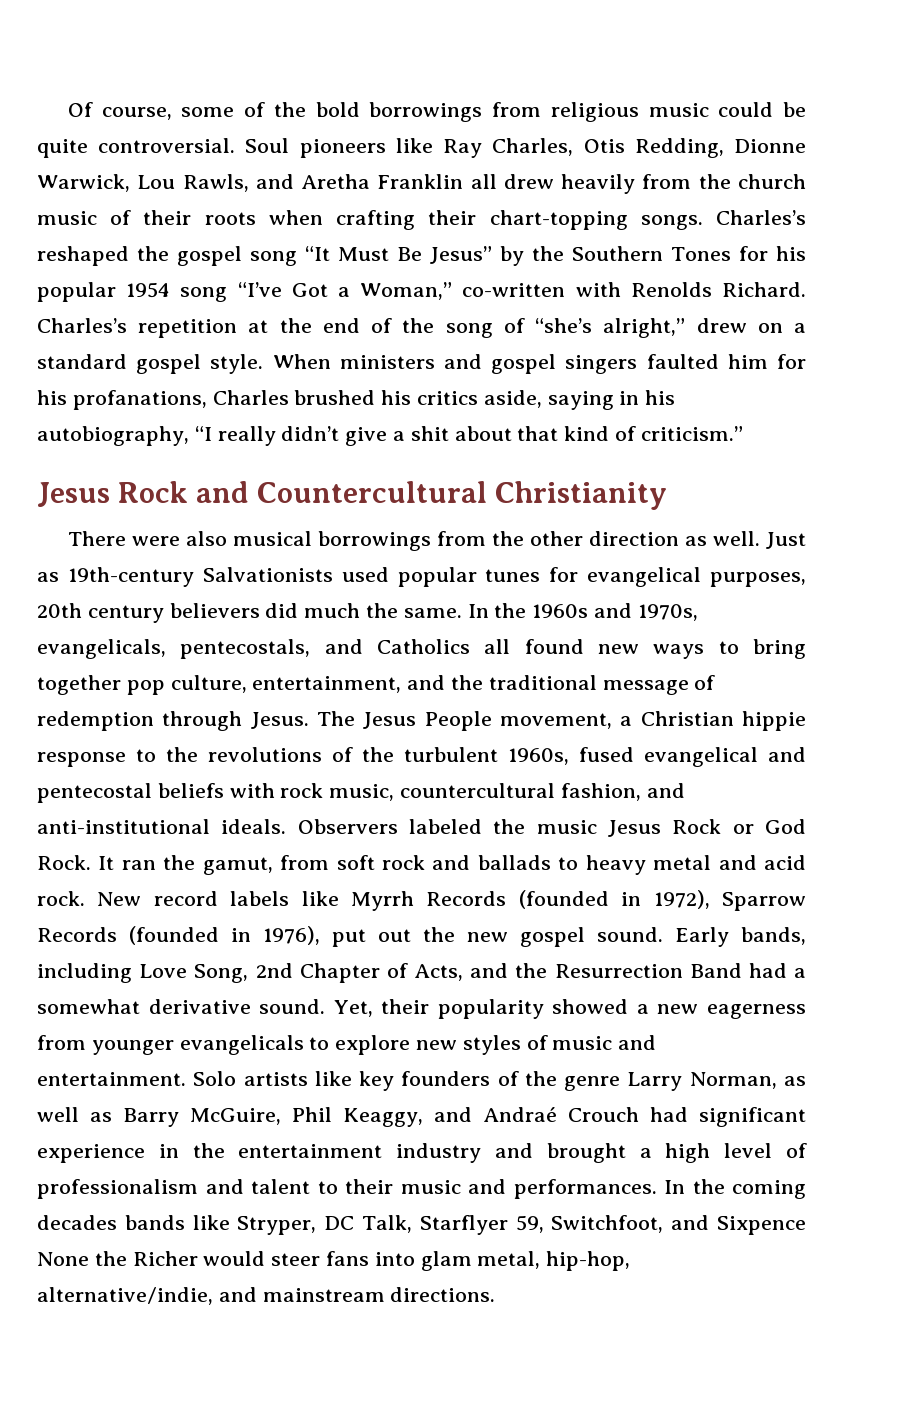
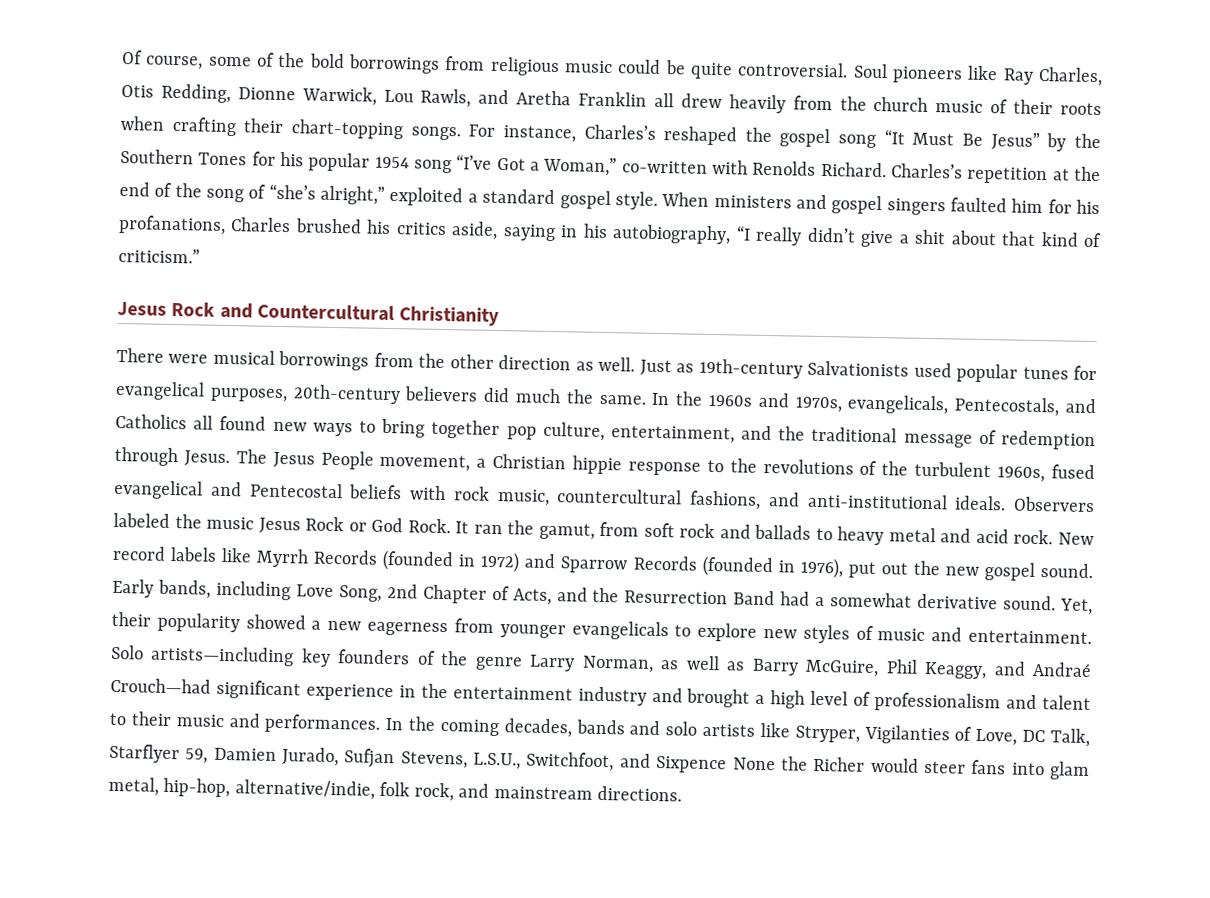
- Charles’s reshaped the gospel song “It Must Be Jesus” by the Southern Tones for his popular 1954 song “I’ve Got a Woman,” co-written with Renolds Richard.
+ For instance, Charles’s reshaped the gospel song “It Must Be Jesus” by the Southern Tones for his popular 1954 song “I’ve Got a Woman,” co-written with Renolds Richard.
- Charles’s repetition at the end of the song of “she’s alright,” drew on a standard gospel style.
+ Charles’s repetition at the end of the song of “she’s alright,” exploited a standard gospel style.
- There were also musical borrowings from the other direction as well.
+ There were musical borrowings from the other direction as well.
- Just as 19th-century Salvationists used popular tunes for evangelical purposes, 20th century believers did much the same.
+ Just as 19th-century Salvationists used popular tunes for evangelical purposes, 20th-century believers did much the same.
- In the 1960s and 1970s, evangelicals, pentecostals, and Catholics all found new ways to bring together pop culture, entertainment, and the traditional message of redemption through Jesus.
+ In the 1960s and 1970s, evangelicals, Pentecostals, and Catholics all found new ways to bring together pop culture, entertainment, and the traditional message of redemption through Jesus.
- The Jesus People movement, a Christian hippie response to the revolutions of the turbulent 1960s, fused evangelical and pentecostal beliefs with rock music, countercultural fashion, and anti-institutional ideals.
+ The Jesus People movement, a Christian hippie response to the revolutions of the turbulent 1960s, fused evangelical and Pentecostal beliefs with rock music, countercultural fashions, and anti-institutional ideals.
- New record labels like Myrrh Records (founded in 1972), Sparrow Records (founded in 1976), put out the new gospel sound.
+ New record labels like Myrrh Records (founded in 1972) and Sparrow Records (founded in 1976), put out the new gospel sound.
- Solo artists like key founders of the genre Larry Norman, as well as Barry McGuire, Phil Keaggy, and Andraé Crouch had significant experience in the entertainment industry and brought a high level of professionalism and talent to their music and performances.
+ Solo artists—including key founders of the genre Larry Norman, as well as Barry McGuire, Phil Keaggy, and Andraé Crouch—had significant experience in the entertainment industry and brought a high level of professionalism and talent to their music and performances.
- In the coming decades bands like Stryper, DC Talk, Starflyer 59, Switchfoot, and Sixpence None the Richer would steer fans into glam metal, hip-hop, alternative/indie, and mainstream directions.
+ In the coming decades, bands and solo artists like Stryper, Vigilanties of Love, DC Talk, Starflyer 59, Damien Jurado, Sufjan Stevens, L.S.U., Switchfoot, and Sixpence None the Richer would steer fans into glam metal, hip-hop, alternative/indie, folk rock, and mainstream directions.

